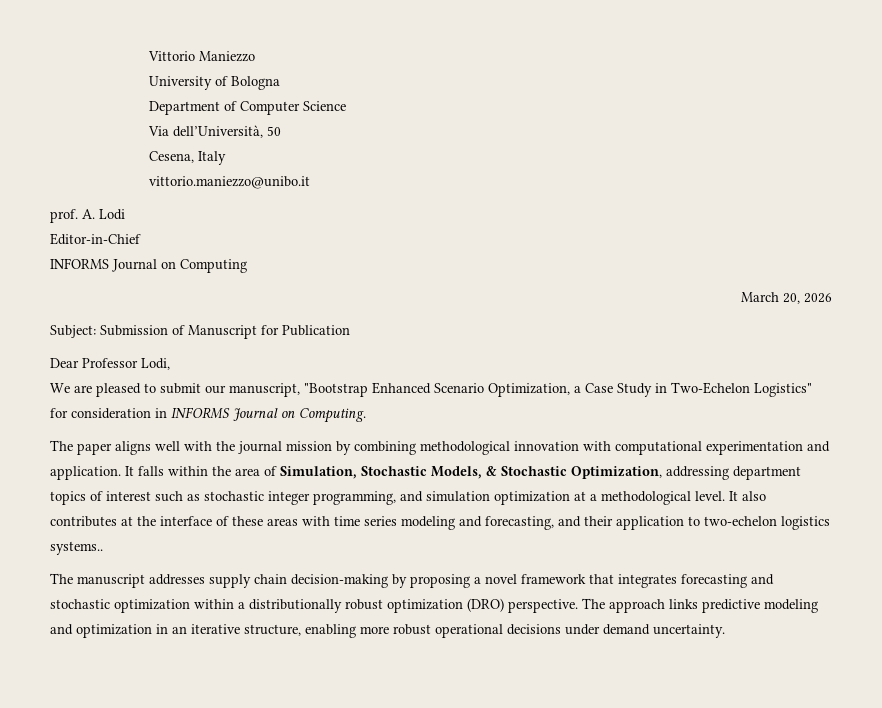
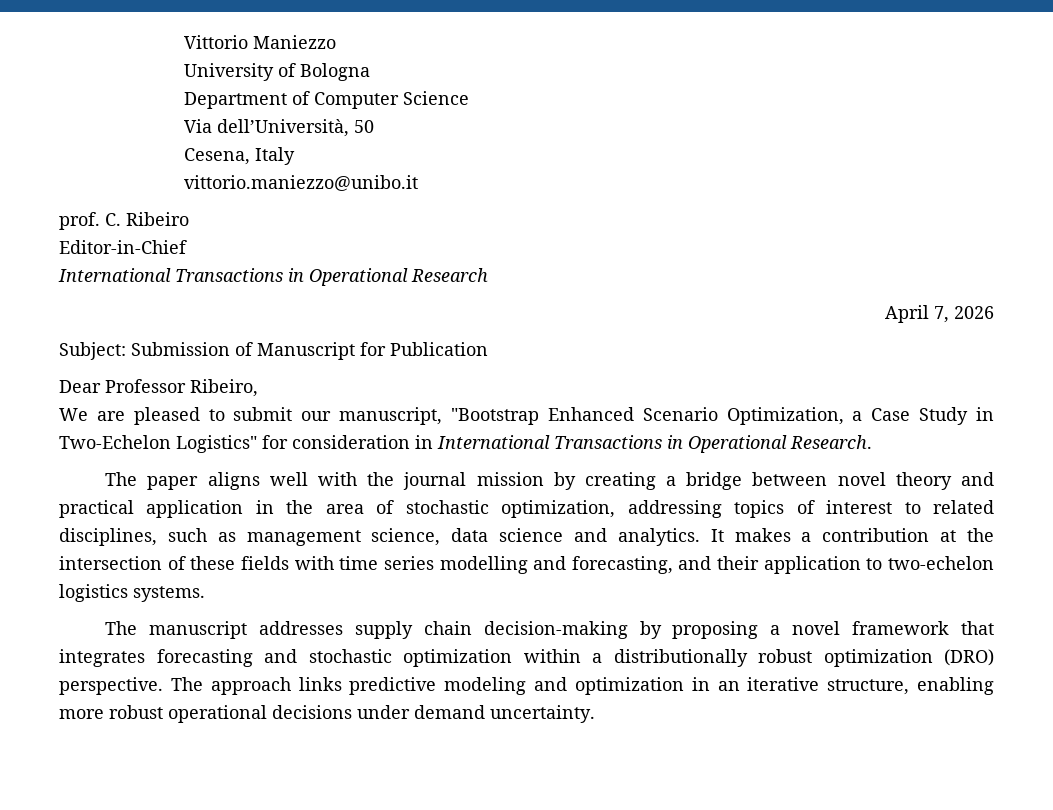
- prof. A. Lodi
+ prof. C. Ribeiro
- INFORMS Journal on Computing
- March 20, 2026
+ International Transactions in Operational Research
+ April 7, 2026
- Dear Professor Lodi,
+ Dear Professor Ribeiro,
- We are pleased to submit our manuscript, "Bootstrap Enhanced Scenario Optimization, a Case Study in Two-Echelon Logistics" for consideration in INFORMS Journal on Computing.
+ We are pleased to submit our manuscript, "Bootstrap Enhanced Scenario Optimization, a Case Study in Two-Echelon Logistics" for consideration in International Transactions in Operational Research.
- The paper aligns well with the journal mission by combining methodological innovation with computational experimentation and application. It falls within the area of Simulation, Stochastic Models, & Stochastic Optimization, addressing department topics of interest such as stochastic integer programming, and simulation optimization at a methodological level. It also contributes at the interface of these areas with time series modeling and forecasting, and their application to two-echelon logistics systems..
+ The paper aligns well with the journal mission by creating a bridge between novel theory and practical application in the area of stochastic optimization, addressing topics of interest to related disciplines, such as management science, data science and analytics. It makes a contribution at the intersection of these fields with time series modelling and forecasting, and their application to two-echelon logistics systems.

